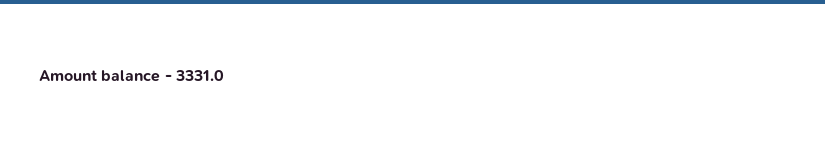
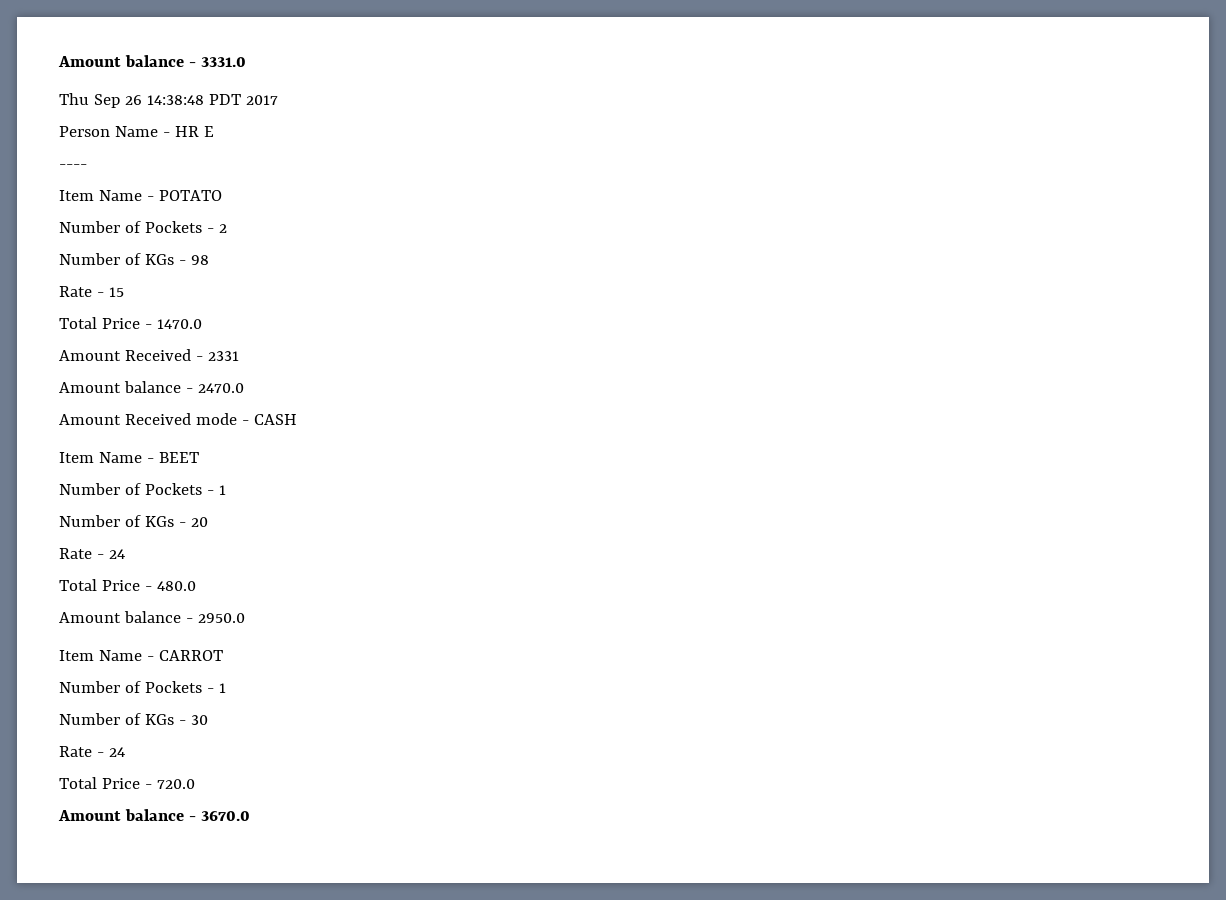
+ Thu Sep 26 14:38:48 PDT 2017
+ Person Name - HR E
+ ----
+ Item Name - POTATO
+ Number of Pockets - 2
+ Number of KGs - 98
+ Rate - 15
+ Total Price - 1470.0
+ Amount Received - 2331
+ Amount balance - 2470.0
+ Amount Received mode - CASH
+ Item Name - BEET
+ Number of Pockets - 1
+ Number of KGs - 20
+ Rate - 24
+ Total Price - 480.0
+ Amount balance - 2950.0
+ Item Name - CARROT
+ Number of Pockets - 1
+ Number of KGs - 30
+ Rate - 24
+ Total Price - 720.0
+ Amount balance - 3670.0

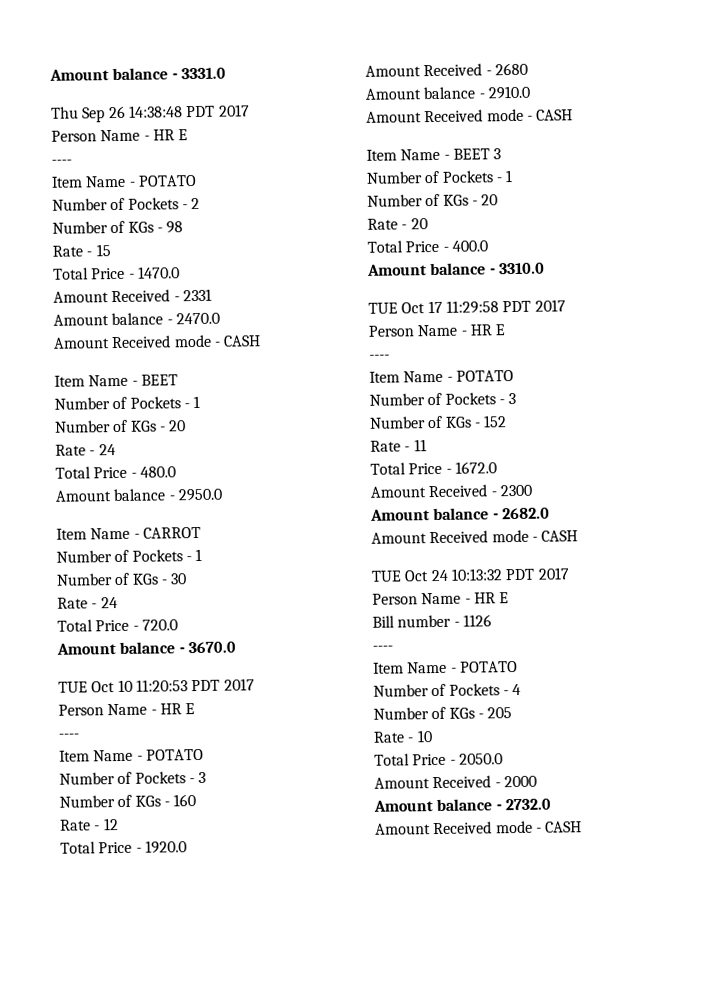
+ TUE Oct 10 11:20:53 PDT 2017
+ Person Name - HR E
+ ----
+ Item Name - POTATO
+ Number of Pockets - 3
+ Number of KGs - 160
+ Rate - 12
+ Total Price - 1920.0
+ Amount Received - 2680
+ Amount balance - 2910.0
+ Amount Received mode - CASH
+ Item Name - BEET 3
+ Number of Pockets - 1
+ Number of KGs - 20
+ Rate - 20
+ Total Price - 400.0
+ Amount balance - 3310.0
+ TUE Oct 17 11:29:58 PDT 2017
+ Person Name - HR E
+ ----
+ Item Name - POTATO
+ Number of Pockets - 3
+ Number of KGs - 152
+ Rate - 11
+ Total Price - 1672.0
+ Amount Received - 2300
+ Amount balance - 2682.0
+ Amount Received mode - CASH
+ TUE Oct 24 10:13:32 PDT 2017
+ Person Name - HR E
+ Bill number - 1126
+ ----
+ Item Name - POTATO
+ Number of Pockets - 4
+ Number of KGs - 205
+ Rate - 10
+ Total Price - 2050.0
+ Amount Received - 2000
+ Amount balance - 2732.0
+ Amount Received mode - CASH

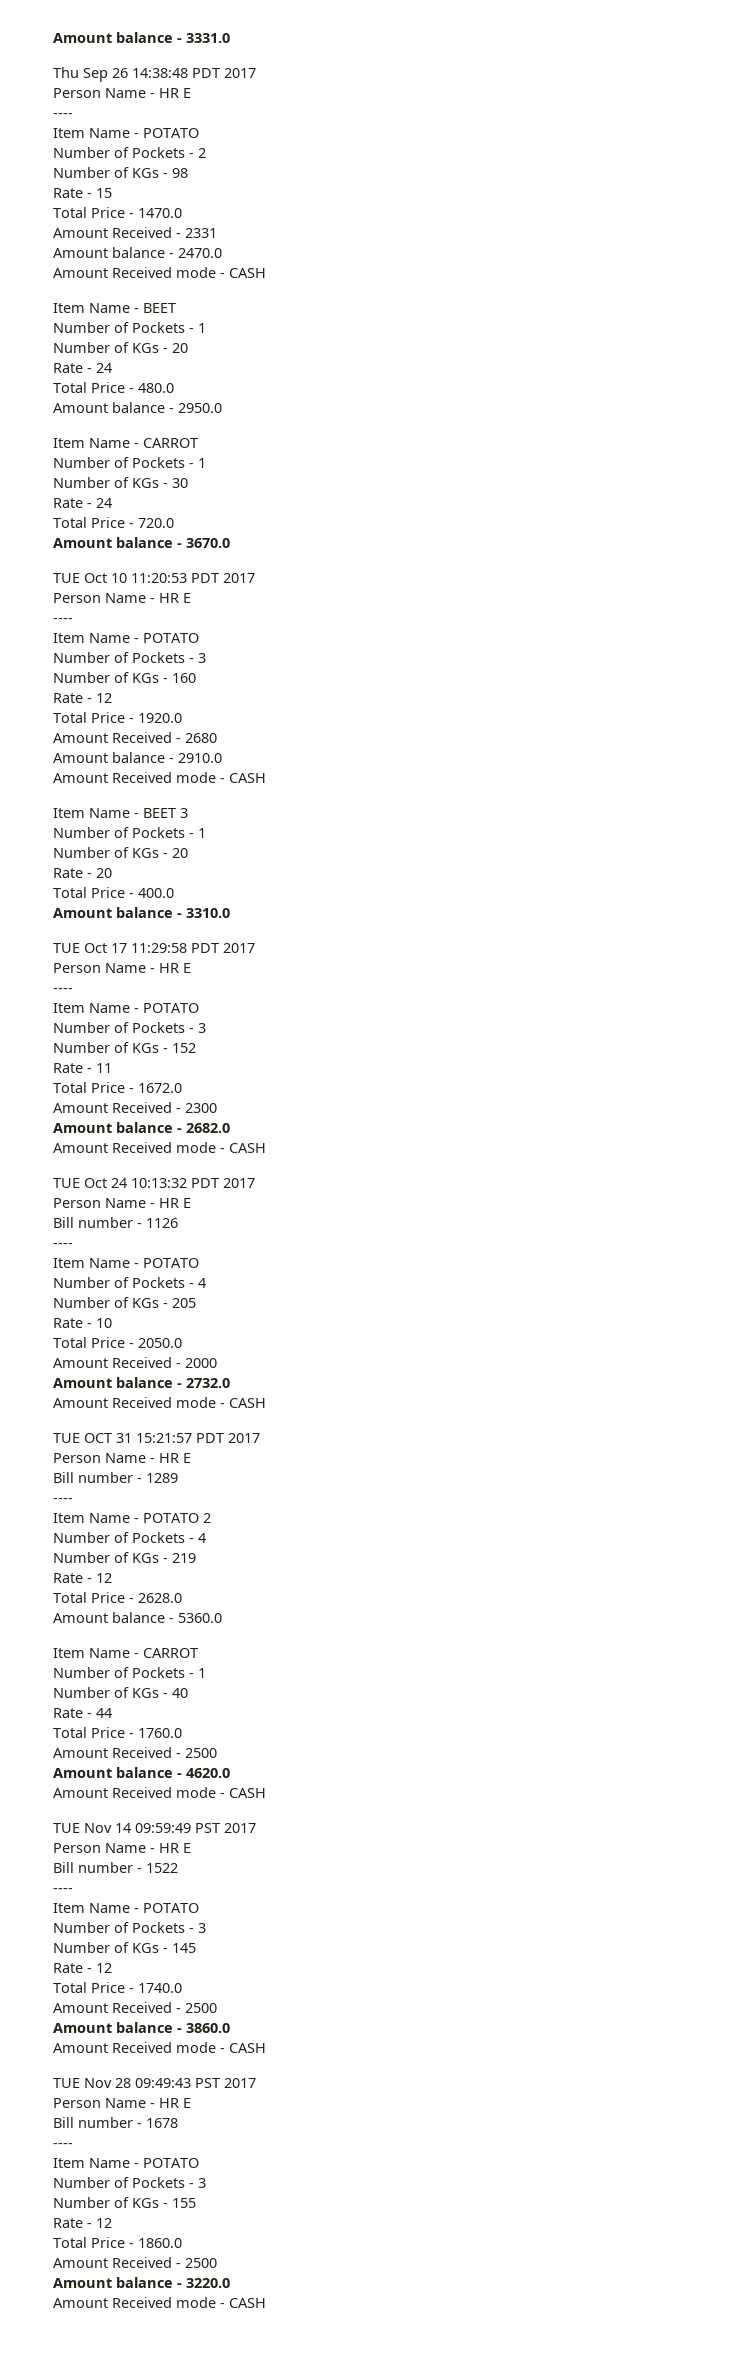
+ TUE OCT 31 15:21:57 PDT 2017
+ Person Name - HR E
+ Bill number - 1289
+ ----
+ Item Name - POTATO 2
+ Number of Pockets - 4
+ Number of KGs - 219
+ Rate - 12
+ Total Price - 2628.0
+ Amount balance - 5360.0
+ Item Name - CARROT
+ Number of Pockets - 1
+ Number of KGs - 40
+ Rate - 44
+ Total Price - 1760.0
+ Amount Received - 2500
+ Amount balance - 4620.0
+ Amount Received mode - CASH
+ TUE Nov 14 09:59:49 PST 2017
+ Person Name - HR E
+ Bill number - 1522
+ ----
+ Item Name - POTATO
+ Number of Pockets - 3
+ Number of KGs - 145
+ Rate - 12
+ Total Price - 1740.0
+ Amount Received - 2500
+ Amount balance - 3860.0
+ Amount Received mode - CASH
+ TUE Nov 28 09:49:43 PST 2017
+ Person Name - HR E
+ Bill number - 1678
+ ----
+ Item Name - POTATO
+ Number of Pockets - 3
+ Number of KGs - 155
+ Rate - 12
+ Total Price - 1860.0
+ Amount Received - 2500
+ Amount balance - 3220.0
+ Amount Received mode - CASH

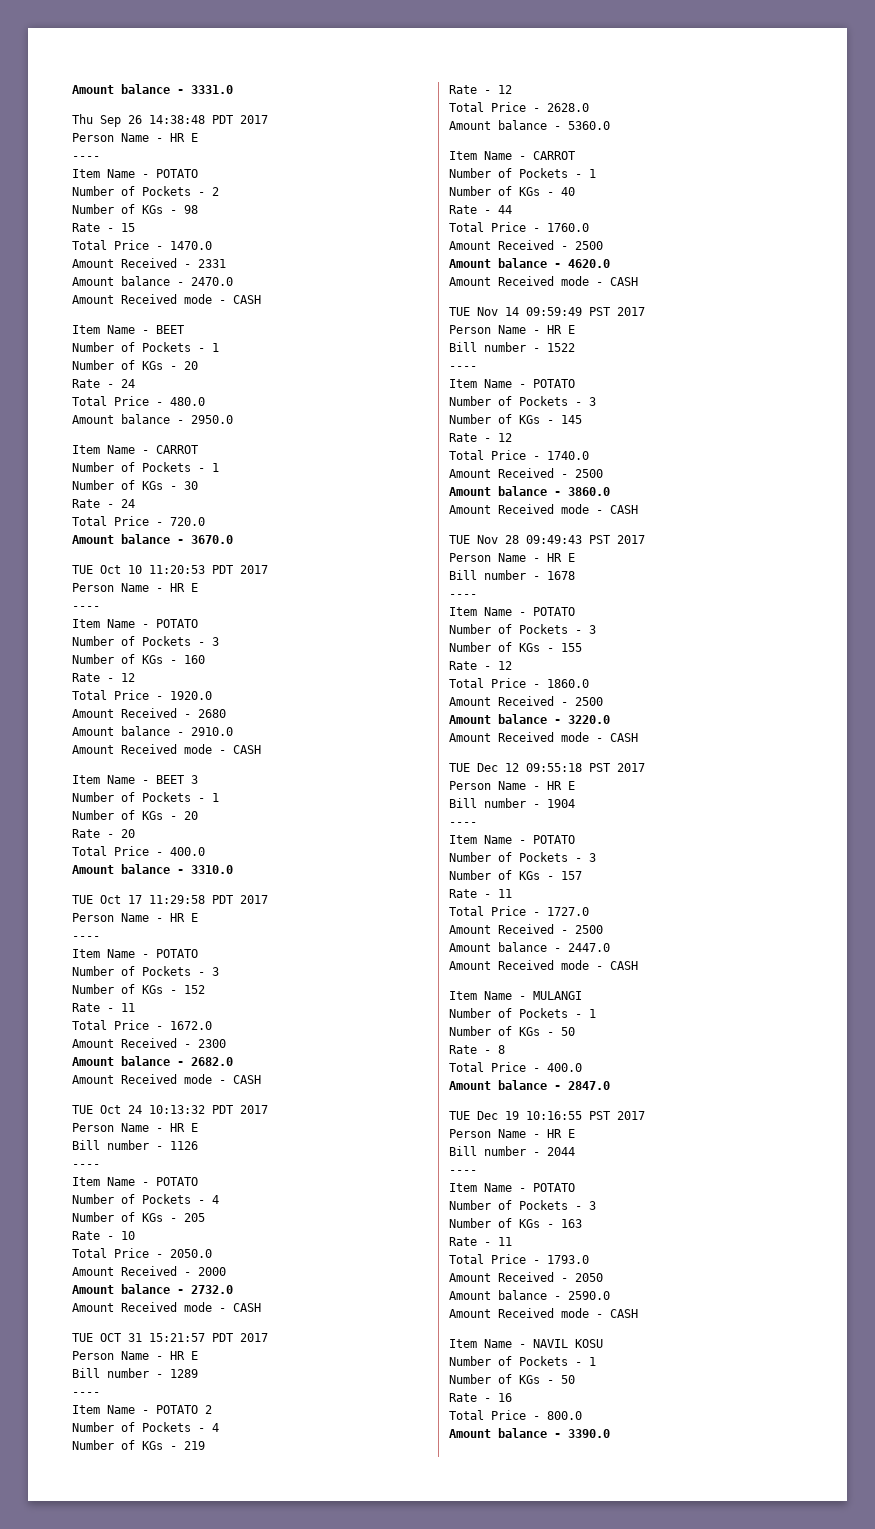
+ TUE Dec 12 09:55:18 PST 2017
+ Person Name - HR E
+ Bill number - 1904
+ ----
+ Item Name - POTATO
+ Number of Pockets - 3
+ Number of KGs - 157
+ Rate - 11
+ Total Price - 1727.0
+ Amount Received - 2500
+ Amount balance - 2447.0
+ Amount Received mode - CASH
+ Item Name - MULANGI
+ Number of Pockets - 1
+ Number of KGs - 50
+ Rate - 8
+ Total Price - 400.0
+ Amount balance - 2847.0
+ TUE Dec 19 10:16:55 PST 2017
+ Person Name - HR E
+ Bill number - 2044
+ ----
+ Item Name - POTATO
+ Number of Pockets - 3
+ Number of KGs - 163
+ Rate - 11
+ Total Price - 1793.0
+ Amount Received - 2050
+ Amount balance - 2590.0
+ Amount Received mode - CASH
+ Item Name - NAVIL KOSU
+ Number of Pockets - 1
+ Number of KGs - 50
+ Rate - 16
+ Total Price - 800.0
+ Amount balance - 3390.0

